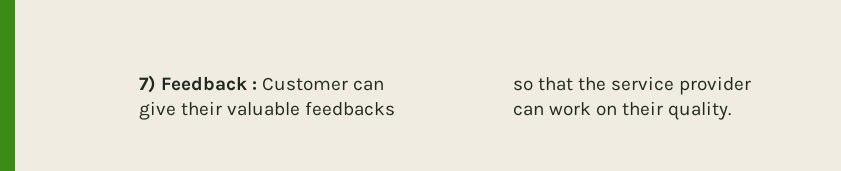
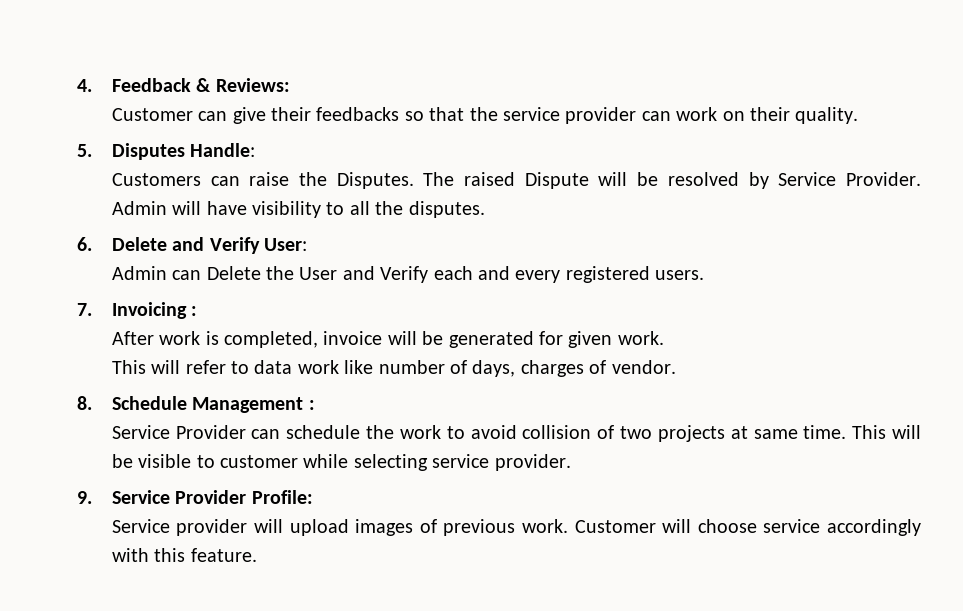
- 7) Feedback : Customer can give their valuable feedbacks so that the service provider can work on their quality.
+ 4. Feedback & Reviews:
+ Customer can give their feedbacks so that the service provider can work on their quality.
+ 5. Disputes Handle:
+ Customers can raise the Disputes. The raised Dispute will be resolved by Service Provider. Admin will have visibility to all the disputes.
+ 6. Delete and Verify User:
+ Admin can Delete the User and Verify each and every registered users.
+ 7. Invoicing :
+ After work is completed, invoice will be generated for given work.
+ This will refer to data work like number of days, charges of vendor.
+ 8. Schedule Management :
+ Service Provider can schedule the work to avoid collision of two projects at same time. This will be visible to customer while selecting service provider.
+ 9. Service Provider Profile:
+ Service provider will upload images of previous work. Customer will choose service accordingly with this feature.

